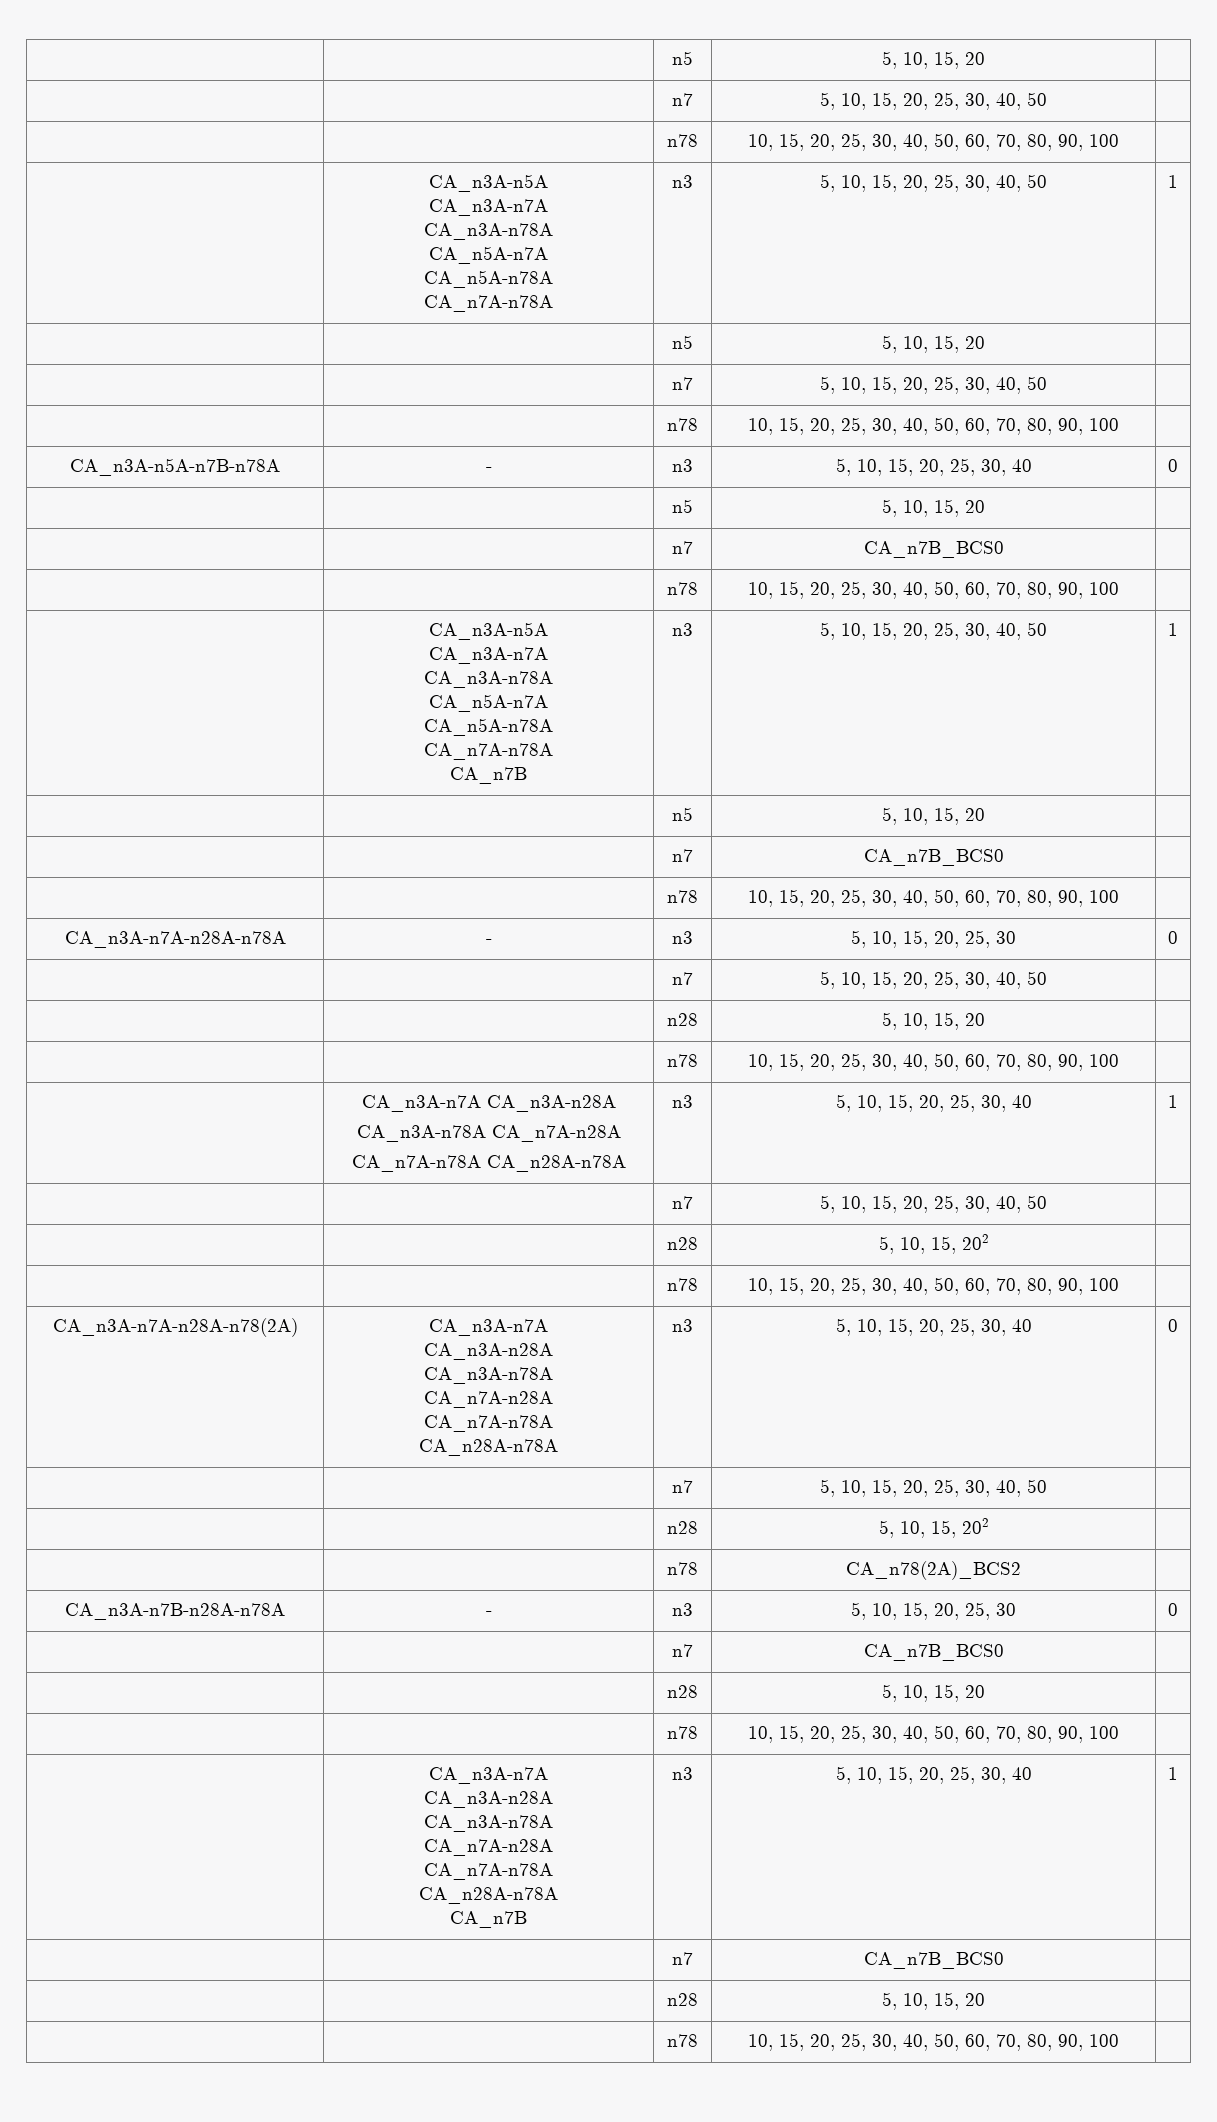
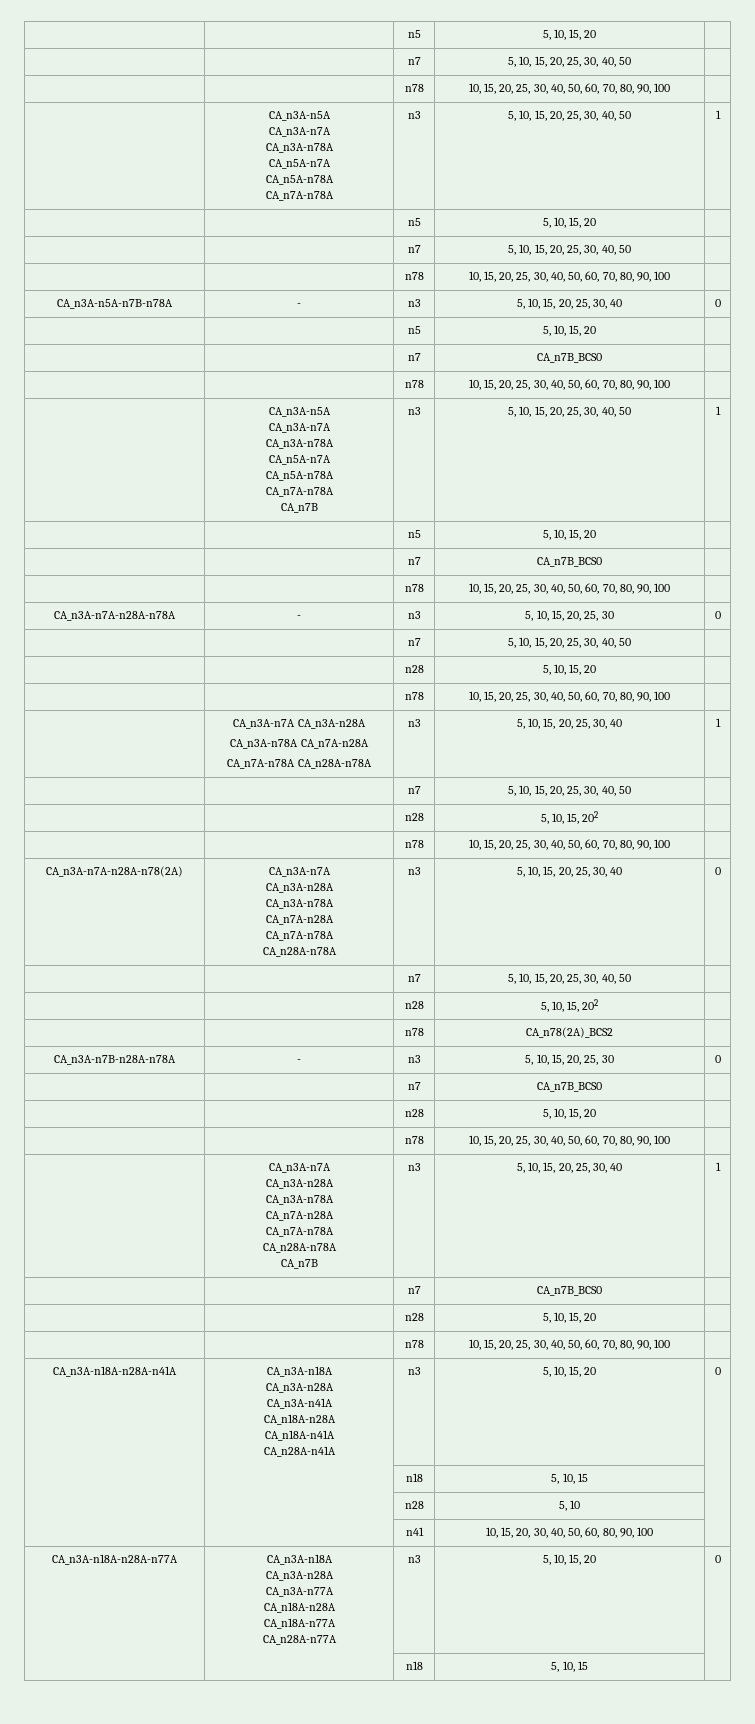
+ CA_n3A-n18A-n28A-n41A | CA_n3A-n18A
+ CA_n3A-n28A
+ CA_n3A-n41A
+ CA_n18A-n28A
+ CA_n18A-n41A
+ CA_n28A-n41A | n3 | 5, 10, 15, 20 | 0
+ | | n18 | 5, 10, 15 |
+ | | n28 | 5, 10 |
+ | | n41 | 10, 15, 20, 30, 40, 50, 60, 80, 90, 100 |
+ CA_n3A-n18A-n28A-n77A | CA_n3A-n18A
+ CA_n3A-n28A
+ CA_n3A-n77A
+ CA_n18A-n28A
+ CA_n18A-n77A
+ CA_n28A-n77A | n3 | 5, 10, 15, 20 | 0
+ | | n18 | 5, 10, 15 |

